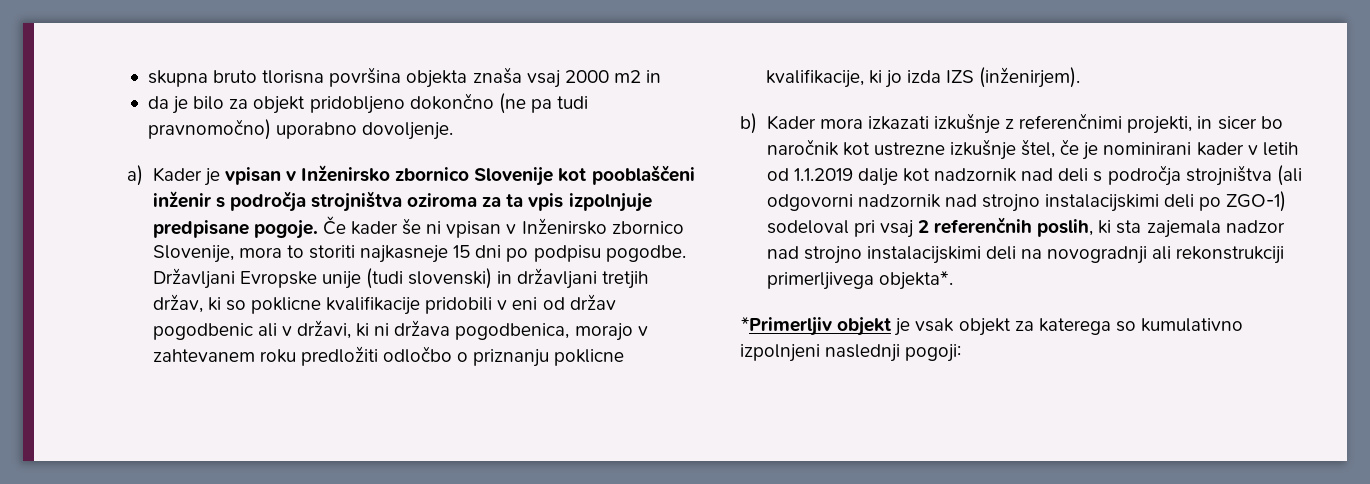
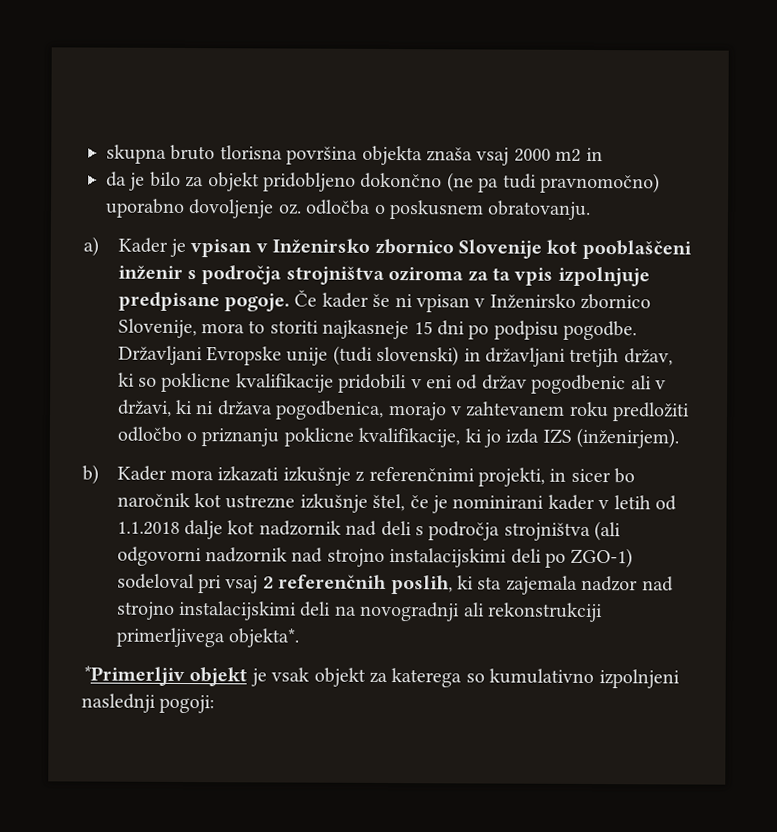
- da je bilo za objekt pridobljeno dokončno (ne pa tudi pravnomočno) uporabno dovoljenje.
+ da je bilo za objekt pridobljeno dokončno (ne pa tudi pravnomočno) uporabno dovoljenje oz. odločba o poskusnem obratovanju.
- b) Kader mora izkazati izkušnje z referenčnimi projekti, in sicer bo naročnik kot ustrezne izkušnje štel, če je nominirani kader v letih od 1.1.2019 dalje kot nadzornik nad deli s področja strojništva (ali odgovorni nadzornik nad strojno instalacijskimi deli po ZGO-1) sodeloval pri vsaj 2 referenčnih poslih, ki sta zajemala nadzor nad strojno instalacijskimi deli na novogradnji ali rekonstrukciji primerljivega objekta*.
+ b) Kader mora izkazati izkušnje z referenčnimi projekti, in sicer bo naročnik kot ustrezne izkušnje štel, če je nominirani kader v letih od 1.1.2018 dalje kot nadzornik nad deli s področja strojništva (ali odgovorni nadzornik nad strojno instalacijskimi deli po ZGO-1) sodeloval pri vsaj 2 referenčnih poslih, ki sta zajemala nadzor nad strojno instalacijskimi deli na novogradnji ali rekonstrukciji primerljivega objekta*.

